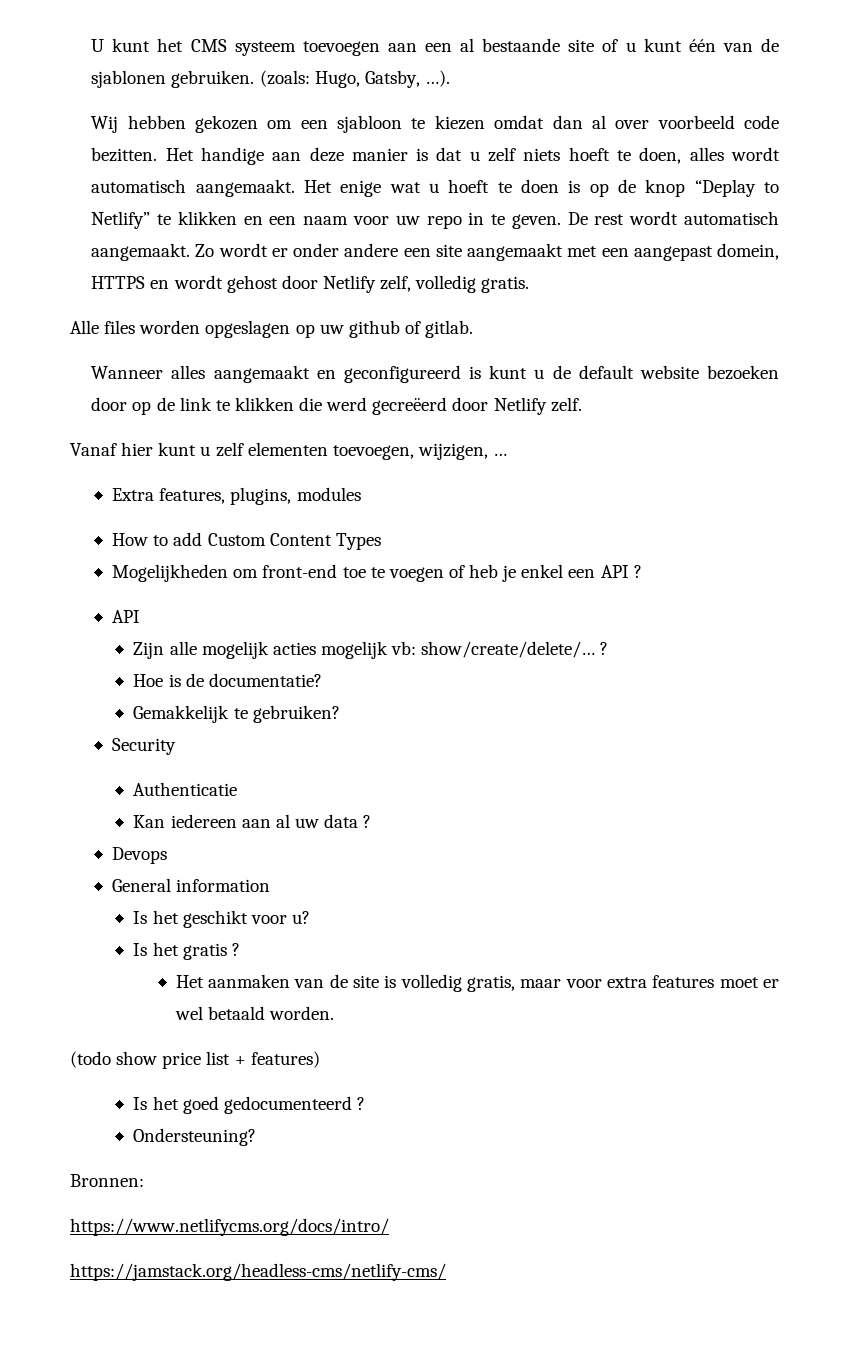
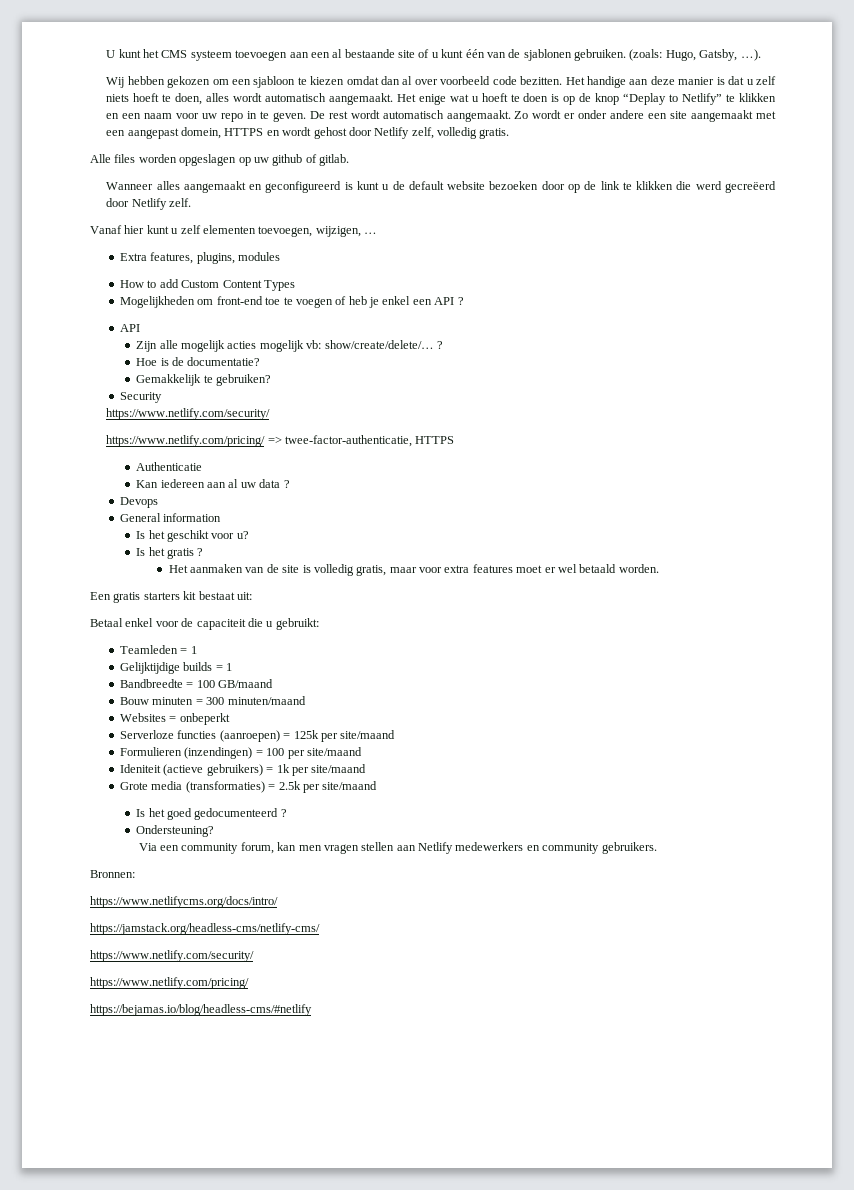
  Security
+ https://www.netlify.com/security/
+ https://www.netlify.com/pricing/ => twee-factor-authenticatie, HTTPS
- (todo show price list + features)
+ Een gratis starters kit bestaat uit:
+ Betaal enkel voor de capaciteit die u gebruikt:
+ Teamleden = 1
+ Gelijktijdige builds = 1
+ Bandbreedte = 100 GB/maand
+ Bouw minuten = 300 minuten/maand
+ Websites = onbeperkt
+ Serverloze functies (aanroepen) = 125k per site/maand
+ Formulieren (inzendingen) = 100 per site/maand
+ Ideniteit (actieve gebruikers) = 1k per site/maand
+ Grote media (transformaties) = 2.5k per site/maand
+ Via een community forum, kan men vragen stellen aan Netlify medewerkers en community gebruikers.
  https://jamstack.org/headless-cms/netlify-cms/
+ https://www.netlify.com/security/
+ https://www.netlify.com/pricing/
+ https://bejamas.io/blog/headless-cms/#netlify

